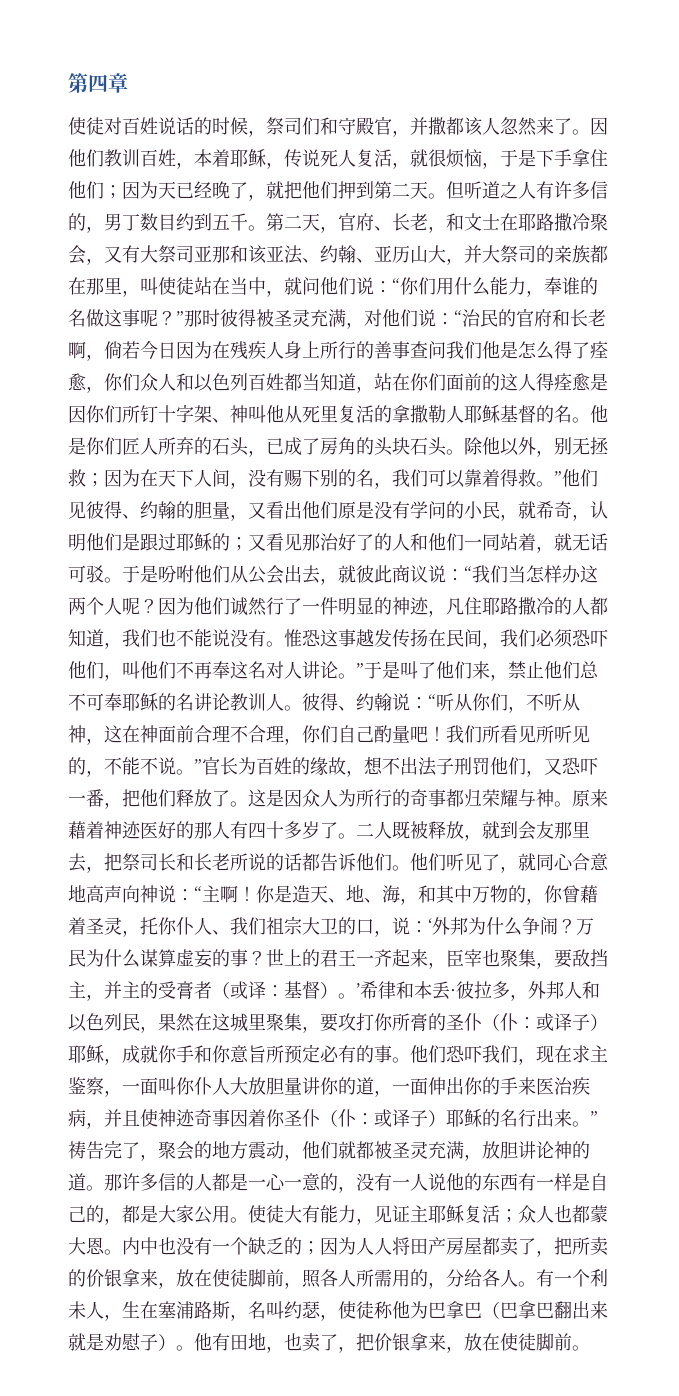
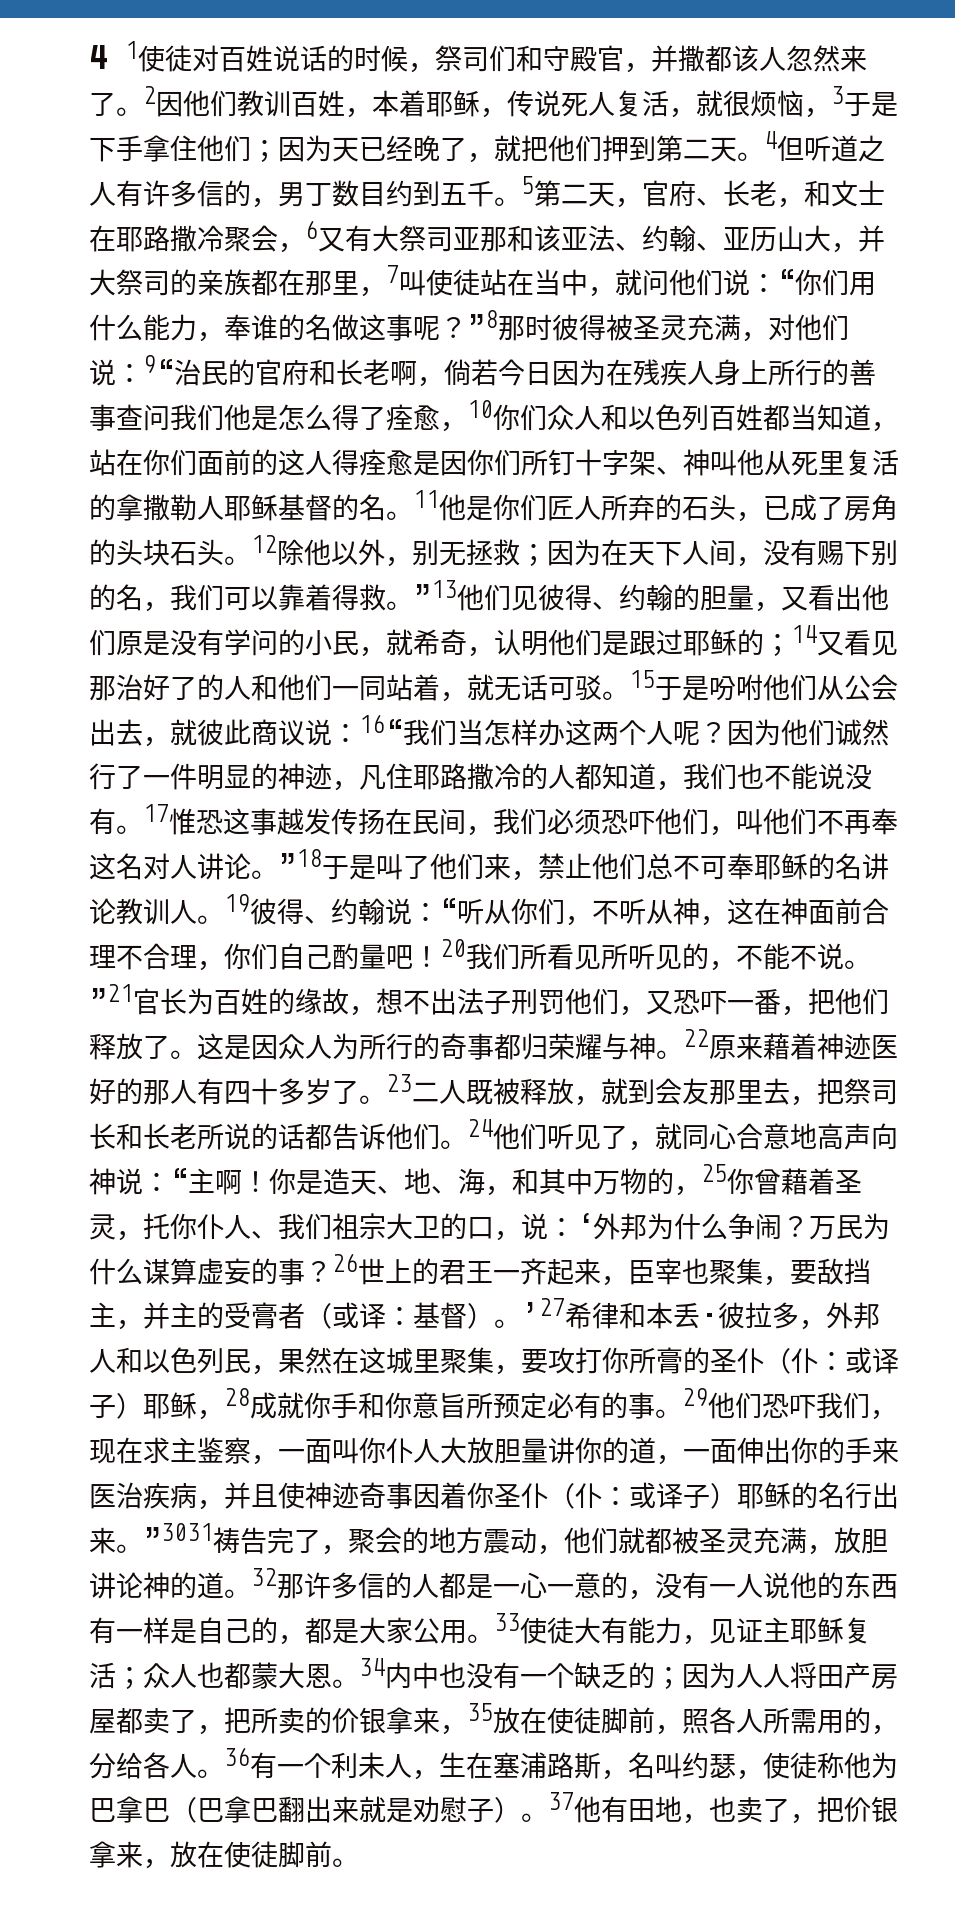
- 第四章
- 使徒对百姓说话的时候，祭司们和守殿官，并撒都该人忽然来了。
+ 4 1使徒对百姓说话的时候，祭司们和守殿官，并撒都该人忽然来了。
- 因他们教训百姓，本着耶稣，传说死人复活，就很烦恼，于是下手拿住他们；因为天已经晚了，就把他们押到第二天。
+ 2因他们教训百姓，本着耶稣，传说死人复活，就很烦恼，3于是下手拿住他们；因为天已经晚了，就把他们押到第二天。
- 但听道之人有许多信的，男丁数目约到五千。
+ 4但听道之人有许多信的，男丁数目约到五千。
- 第二天，官府、长老，和文士在耶路撒冷聚会，又有大祭司亚那和该亚法、约翰、亚历山大，并大祭司的亲族都在那里，叫使徒站在当中，就问他们说：
+ 5第二天，官府、长老，和文士在耶路撒冷聚会，6又有大祭司亚那和该亚法、约翰、亚历山大，并大祭司的亲族都在那里，7叫使徒站在当中，就问他们说：
- “你们用什么能力，奉谁的名做这事呢？”那时彼得被圣灵充满，对他们说：
+ “你们用什么能力，奉谁的名做这事呢？”8那时彼得被圣灵充满，对他们说：
- “治民的官府和长老啊，倘若今日因为在残疾人身上所行的善事查问我们他是怎么得了痊愈，你们众人和以色列百姓都当知道，站在你们面前的这人得痊愈是因你们所钉十字架、神叫他从死里复活的拿撒勒人耶稣基督的名。
+ 9“治民的官府和长老啊，倘若今日因为在残疾人身上所行的善事查问我们他是怎么得了痊愈，10你们众人和以色列百姓都当知道，站在你们面前的这人得痊愈是因你们所钉十字架、神叫他从死里复活的拿撒勒人耶稣基督的名。
- 他是你们匠人所弃的石头，已成了房角的头块石头。
+ 11他是你们匠人所弃的石头，已成了房角的头块石头。
- 除他以外，别无拯救；因为在天下人间，没有赐下别的名，我们可以靠着得救。”他们见彼得、约翰的胆量，又看出他们原是没有学问的小民，就希奇，认明他们是跟过耶稣的；又看见那治好了的人和他们一同站着，就无话可驳。
+ 12除他以外，别无拯救；因为在天下人间，没有赐下别的名，我们可以靠着得救。”13他们见彼得、约翰的胆量，又看出他们原是没有学问的小民，就希奇，认明他们是跟过耶稣的；14又看见那治好了的人和他们一同站着，就无话可驳。
- 于是吩咐他们从公会出去，就彼此商议说：“我们当怎样办这两个人呢？
+ 15于是吩咐他们从公会出去，就彼此商议说：16“我们当怎样办这两个人呢？
- 惟恐这事越发传扬在民间，我们必须恐吓他们，叫他们不再奉这名对人讲论。”于是叫了他们来，禁止他们总不可奉耶稣的名讲论教训人。
+ 17惟恐这事越发传扬在民间，我们必须恐吓他们，叫他们不再奉这名对人讲论。”18于是叫了他们来，禁止他们总不可奉耶稣的名讲论教训人。
- 彼得、约翰说：“听从你们，不听从神，这在神面前合理不合理，你们自己酌量吧！
+ 19彼得、约翰说：“听从你们，不听从神，这在神面前合理不合理，你们自己酌量吧！
- 我们所看见所听见的，不能不说。”官长为百姓的缘故，想不出法子刑罚他们，又恐吓一番，把他们释放了。
+ 20我们所看见所听见的，不能不说。”21官长为百姓的缘故，想不出法子刑罚他们，又恐吓一番，把他们释放了。
- 原来藉着神迹医好的那人有四十多岁了。
+ 22原来藉着神迹医好的那人有四十多岁了。
- 二人既被释放，就到会友那里去，把祭司长和长老所说的话都告诉他们。
+ 23二人既被释放，就到会友那里去，把祭司长和长老所说的话都告诉他们。
- 他们听见了，就同心合意地高声向神说：“主啊！
+ 24他们听见了，就同心合意地高声向神说：“主啊！
- 你是造天、地、海，和其中万物的，你曾藉着圣灵，托你仆人、我们祖宗大卫的口，说：‘外邦为什么争闹？
+ 你是造天、地、海，和其中万物的，25你曾藉着圣灵，托你仆人、我们祖宗大卫的口，说：‘外邦为什么争闹？
- 世上的君王一齐起来，臣宰也聚集，要敌挡主，并主的受膏者（或译：基督）。’希律和本丢·彼拉多，外邦人和以色列民，果然在这城里聚集，要攻打你所膏的圣仆（仆：或译子）耶稣，成就你手和你意旨所预定必有的事。
+ 26世上的君王一齐起来，臣宰也聚集，要敌挡主，并主的受膏者（或译：基督）。’27希律和本丢·彼拉多，外邦人和以色列民，果然在这城里聚集，要攻打你所膏的圣仆（仆：或译子）耶稣，28成就你手和你意旨所预定必有的事。
- 他们恐吓我们，现在求主鉴察，一面叫你仆人大放胆量讲你的道，一面伸出你的手来医治疾病，并且使神迹奇事因着你圣仆（仆：或译子）耶稣的名行出来。”祷告完了，聚会的地方震动，他们就都被圣灵充满，放胆讲论神的道。
+ 29他们恐吓我们，现在求主鉴察，一面叫你仆人大放胆量讲你的道，一面伸出你的手来医治疾病，并且使神迹奇事因着你圣仆（仆：或译子）耶稣的名行出来。”3031祷告完了，聚会的地方震动，他们就都被圣灵充满，放胆讲论神的道。
- 那许多信的人都是一心一意的，没有一人说他的东西有一样是自己的，都是大家公用。
+ 32那许多信的人都是一心一意的，没有一人说他的东西有一样是自己的，都是大家公用。
- 使徒大有能力，见证主耶稣复活；众人也都蒙大恩。
+ 33使徒大有能力，见证主耶稣复活；众人也都蒙大恩。
- 内中也没有一个缺乏的；因为人人将田产房屋都卖了，把所卖的价银拿来，放在使徒脚前，照各人所需用的，分给各人。
+ 34内中也没有一个缺乏的；因为人人将田产房屋都卖了，把所卖的价银拿来，35放在使徒脚前，照各人所需用的，分给各人。
- 有一个利未人，生在塞浦路斯，名叫约瑟，使徒称他为巴拿巴（巴拿巴翻出来就是劝慰子）。
+ 36有一个利未人，生在塞浦路斯，名叫约瑟，使徒称他为巴拿巴（巴拿巴翻出来就是劝慰子）。
- 他有田地，也卖了，把价银拿来，放在使徒脚前。
+ 37他有田地，也卖了，把价银拿来，放在使徒脚前。

